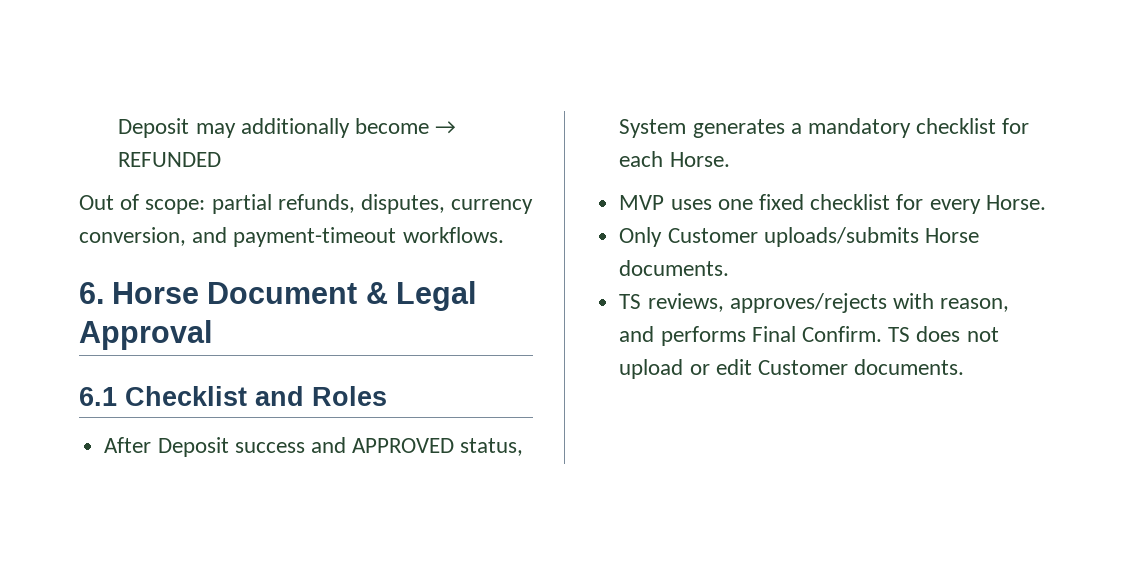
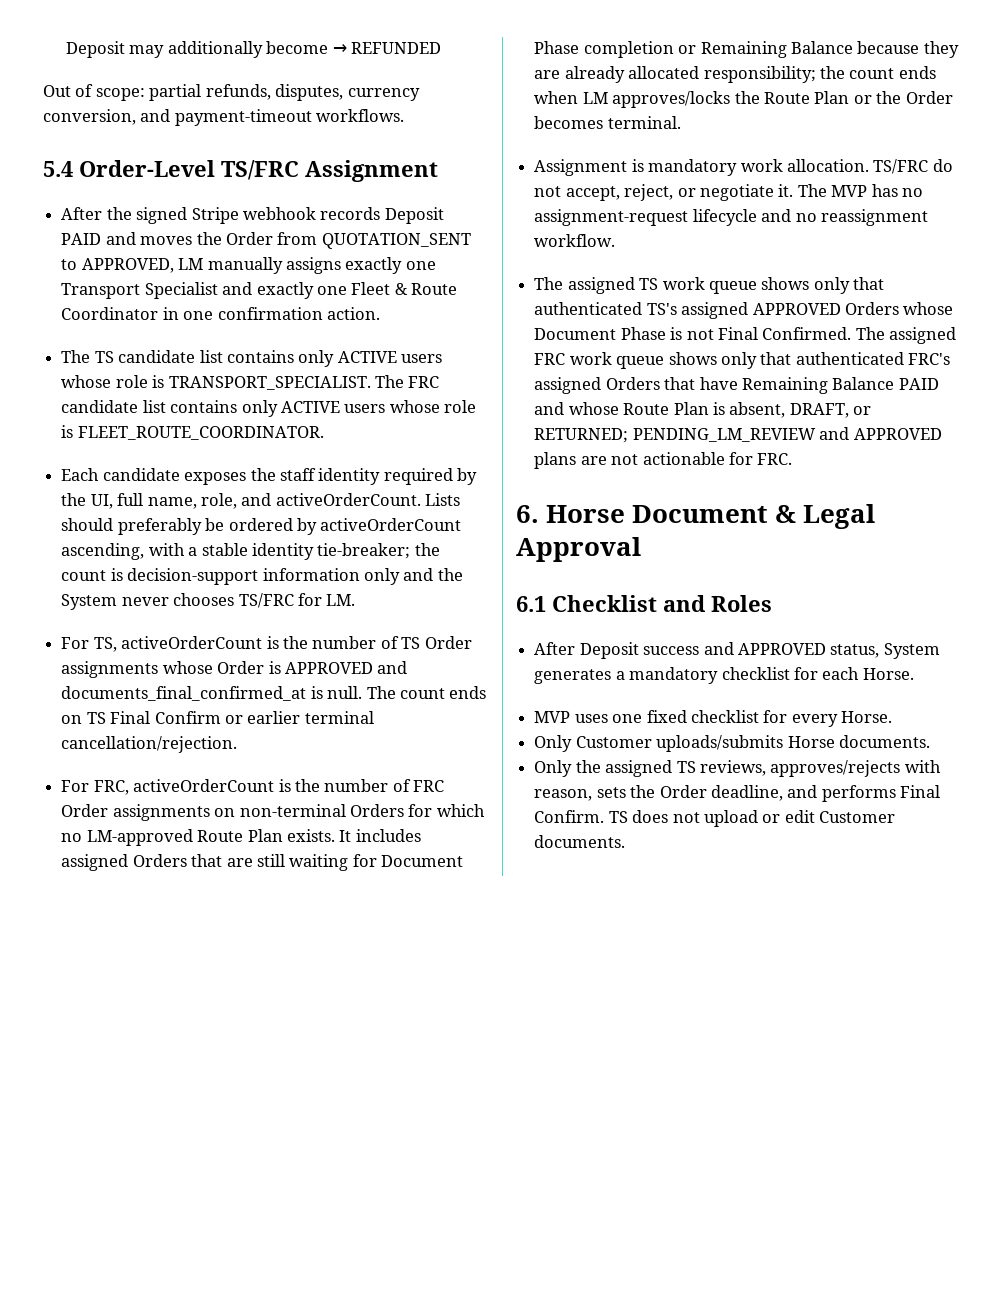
+ 5.4 Order-Level TS/FRC Assignment
+ After the signed Stripe webhook records Deposit PAID and moves the Order from QUOTATION_SENT to APPROVED, LM manually assigns exactly one Transport Specialist and exactly one Fleet & Route Coordinator in one confirmation action.
+ The TS candidate list contains only ACTIVE users whose role is TRANSPORT_SPECIALIST. The FRC candidate list contains only ACTIVE users whose role is FLEET_ROUTE_COORDINATOR.
+ Each candidate exposes the staff identity required by the UI, full name, role, and activeOrderCount. Lists should preferably be ordered by activeOrderCount ascending, with a stable identity tie-breaker; the count is decision-support information only and the System never chooses TS/FRC for LM.
+ For TS, activeOrderCount is the number of TS Order assignments whose Order is APPROVED and documents_final_confirmed_at is null. The count ends on TS Final Confirm or earlier terminal cancellation/rejection.
+ For FRC, activeOrderCount is the number of FRC Order assignments on non-terminal Orders for which no LM-approved Route Plan exists. It includes assigned Orders that are still waiting for Document Phase completion or Remaining Balance because they are already allocated responsibility; the count ends when LM approves/locks the Route Plan or the Order becomes terminal.
+ Assignment is mandatory work allocation. TS/FRC do not accept, reject, or negotiate it. The MVP has no assignment-request lifecycle and no reassignment workflow.
+ The assigned TS work queue shows only that authenticated TS's assigned APPROVED Orders whose Document Phase is not Final Confirmed. The assigned FRC work queue shows only that authenticated FRC's assigned Orders that have Remaining Balance PAID and whose Route Plan is absent, DRAFT, or RETURNED; PENDING_LM_REVIEW and APPROVED plans are not actionable for FRC.
- TS reviews, approves/rejects with reason, and performs Final Confirm.
+ Only the assigned TS reviews, approves/rejects with reason, sets the Order deadline, and performs Final Confirm.

